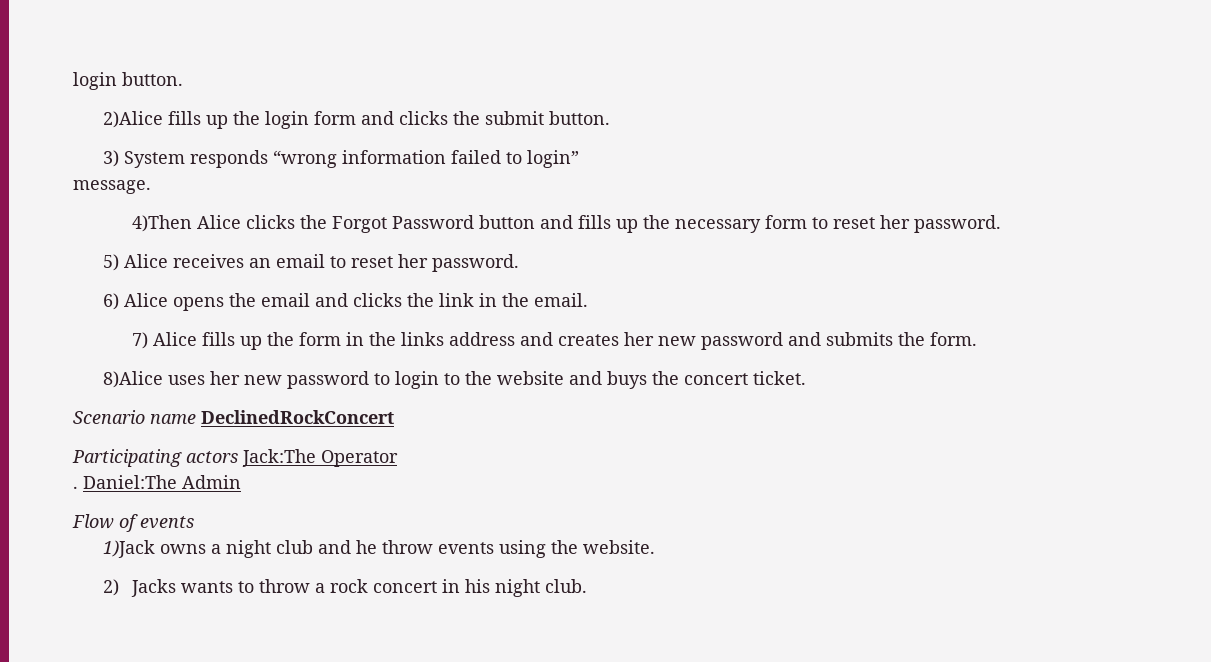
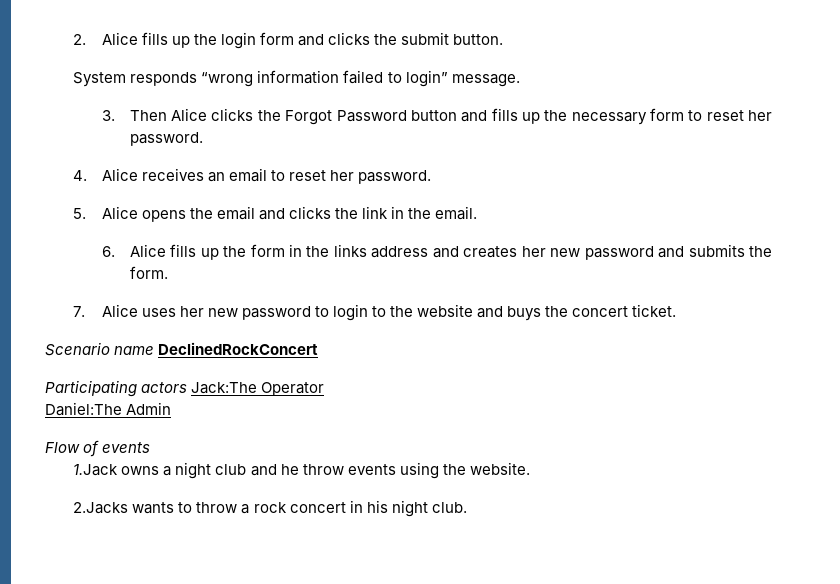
- login button.
- 2)Alice fills up the login form and clicks the submit button.
+ 2. Alice fills up the login form and clicks the submit button.
- 3) System responds “wrong information failed to login”
- message.
+ System responds “wrong information failed to login” message.
- 4)Then Alice clicks the Forgot Password button and fills up the necessary form to reset her password.
+ 3. Then Alice clicks the Forgot Password button and fills up the necessary form to reset her password.
- 5) Alice receives an email to reset her password.
+ 4. Alice receives an email to reset her password.
- 6) Alice opens the email and clicks the link in the email.
+ 5. Alice opens the email and clicks the link in the email.
- 7) Alice fills up the form in the links address and creates her new password and submits the form.
+ 6. Alice fills up the form in the links address and creates her new password and submits the form.
- 8)Alice uses her new password to login to the website and buys the concert ticket.
+ 7. Alice uses her new password to login to the website and buys the concert ticket.
- .
- 1)Jack owns a night club and he throw events using the website.
+ 1.Jack owns a night club and he throw events using the website.
- 2) Jacks wants to throw a rock concert in his night club.
+ 2.Jacks wants to throw a rock concert in his night club.

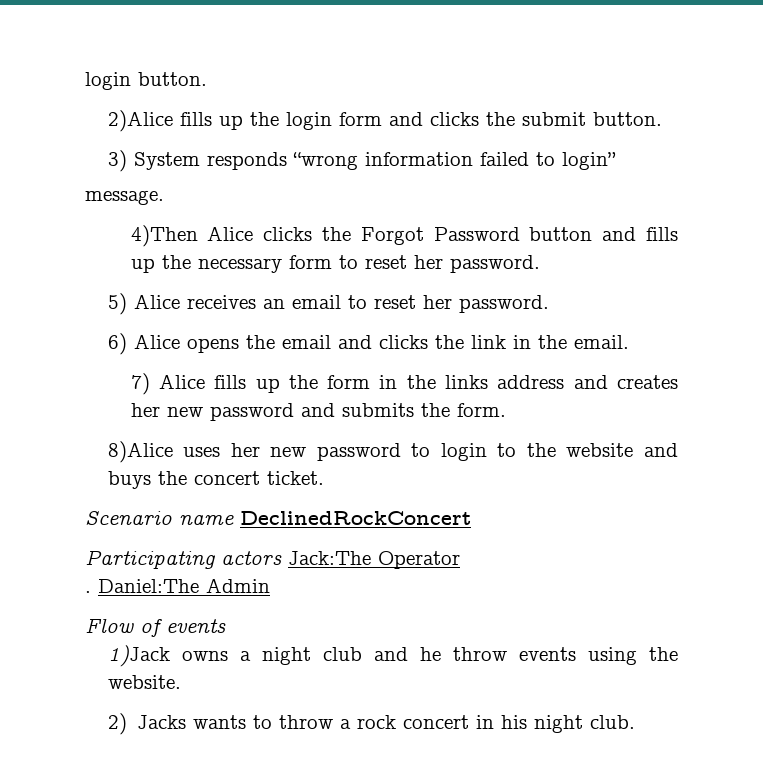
- 2. Alice fills up the login form and clicks the submit button.
+ login button.
+ 2)Alice fills up the login form and clicks the submit button.
- System responds “wrong information failed to login” message.
+ 3) System responds “wrong information failed to login”
+ message.
- 3. Then Alice clicks the Forgot Password button and fills up the necessary form to reset her password.
+ 4)Then Alice clicks the Forgot Password button and fills up the necessary form to reset her password.
- 4. Alice receives an email to reset her password.
+ 5) Alice receives an email to reset her password.
- 5. Alice opens the email and clicks the link in the email.
+ 6) Alice opens the email and clicks the link in the email.
- 6. Alice fills up the form in the links address and creates her new password and submits the form.
+ 7) Alice fills up the form in the links address and creates her new password and submits the form.
- 7. Alice uses her new password to login to the website and buys the concert ticket.
+ 8)Alice uses her new password to login to the website and buys the concert ticket.
+ .
- 1.Jack owns a night club and he throw events using the website.
+ 1)Jack owns a night club and he throw events using the website.
- 2.Jacks wants to throw a rock concert in his night club.
+ 2) Jacks wants to throw a rock concert in his night club.

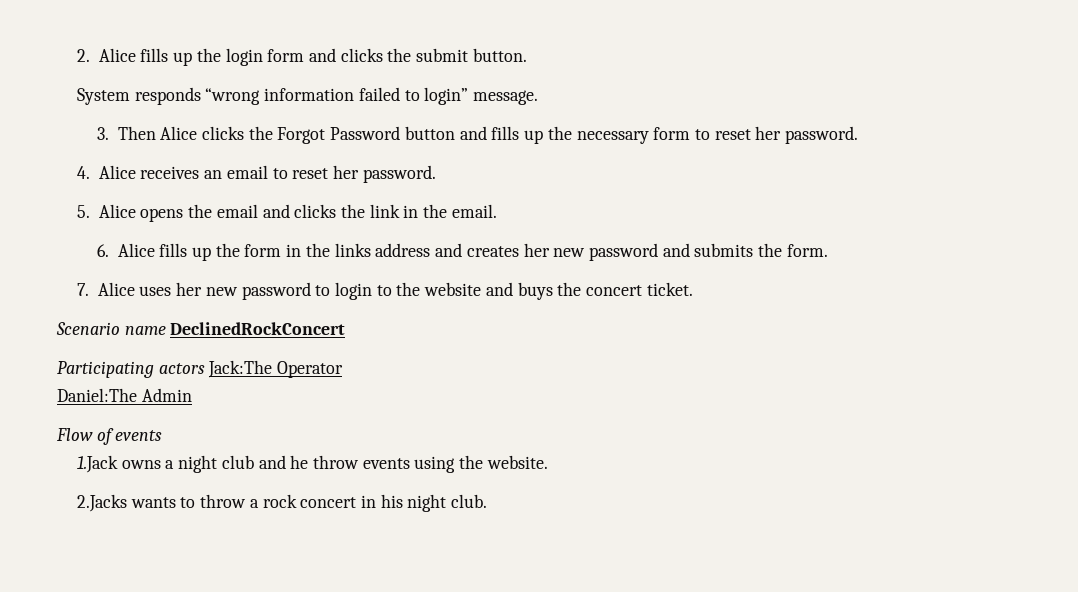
- login button.
- 2)Alice fills up the login form and clicks the submit button.
+ 2. Alice fills up the login form and clicks the submit button.
- 3) System responds “wrong information failed to login”
- message.
+ System responds “wrong information failed to login” message.
- 4)Then Alice clicks the Forgot Password button and fills up the necessary form to reset her password.
+ 3. Then Alice clicks the Forgot Password button and fills up the necessary form to reset her password.
- 5) Alice receives an email to reset her password.
+ 4. Alice receives an email to reset her password.
- 6) Alice opens the email and clicks the link in the email.
+ 5. Alice opens the email and clicks the link in the email.
- 7) Alice fills up the form in the links address and creates her new password and submits the form.
+ 6. Alice fills up the form in the links address and creates her new password and submits the form.
- 8)Alice uses her new password to login to the website and buys the concert ticket.
+ 7. Alice uses her new password to login to the website and buys the concert ticket.
- .
- 1)Jack owns a night club and he throw events using the website.
+ 1.Jack owns a night club and he throw events using the website.
- 2) Jacks wants to throw a rock concert in his night club.
+ 2.Jacks wants to throw a rock concert in his night club.

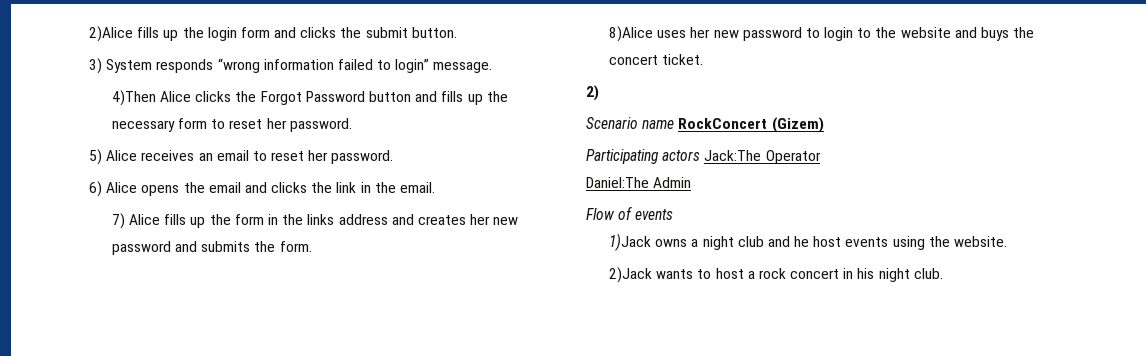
- 2. Alice fills up the login form and clicks the submit button.
+ 2)Alice fills up the login form and clicks the submit button.
- System responds “wrong information failed to login” message.
+ 3) System responds “wrong information failed to login” message.
- 3. Then Alice clicks the Forgot Password button and fills up the necessary form to reset her password.
+ 4)Then Alice clicks the Forgot Password button and fills up the necessary form to reset her password.
- 4. Alice receives an email to reset her password.
+ 5) Alice receives an email to reset her password.
- 5. Alice opens the email and clicks the link in the email.
+ 6) Alice opens the email and clicks the link in the email.
- 6. Alice fills up the form in the links address and creates her new password and submits the form.
+ 7) Alice fills up the form in the links address and creates her new password and submits the form.
- 7. Alice uses her new password to login to the website and buys the concert ticket.
+ 8)Alice uses her new password to login to the website and buys the concert ticket.
+ 2)
- Scenario name DeclinedRockConcert
+ Scenario name RockConcert (Gizem)
- 1.Jack owns a night club and he throw events using the website.
+ 1)Jack owns a night club and he host events using the website.
- 2.Jacks wants to throw a rock concert in his night club.
+ 2)Jack wants to host a rock concert in his night club.

